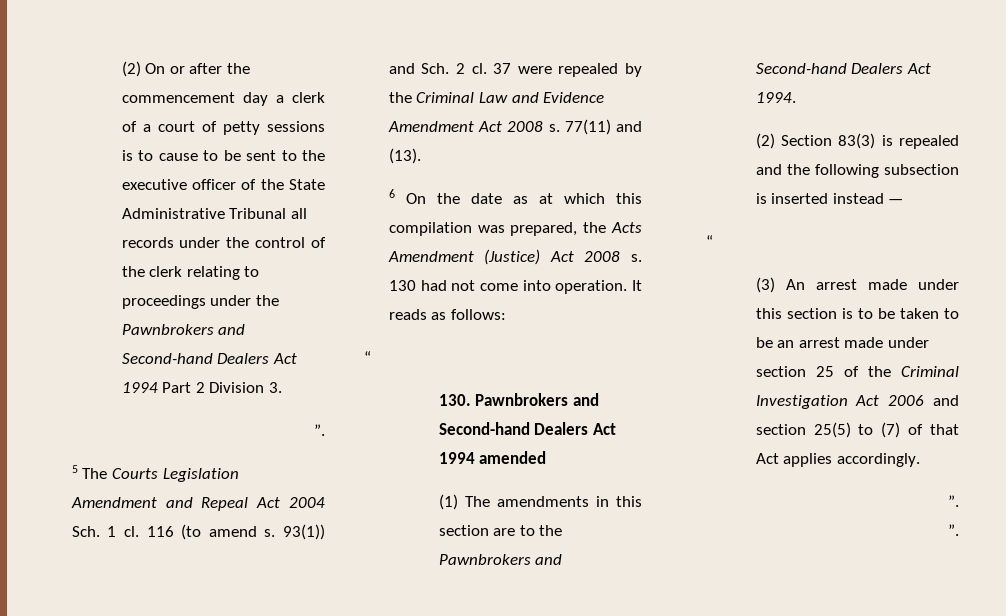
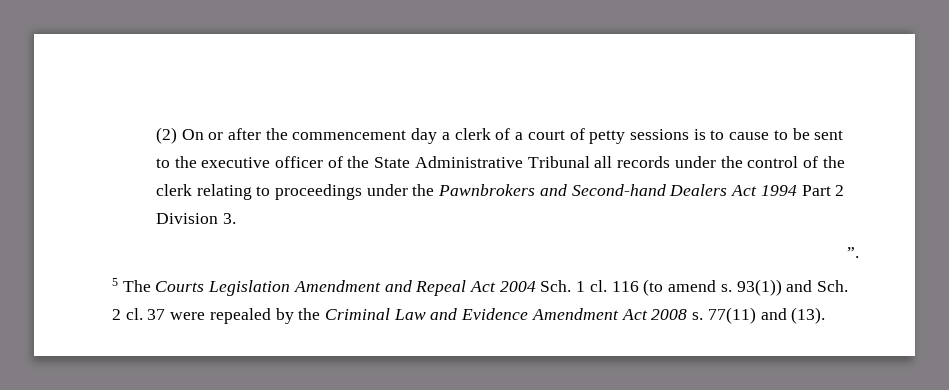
- 6 On the date as at which this compilation was prepared, the Acts Amendment (Justice) Act 2008 s. 130 had not come into operation. It reads as follows:
- “
- 130. Pawnbrokers and Second-hand Dealers Act 1994 amended
- (1) The amendments in this section are to the Pawnbrokers and Second-hand Dealers Act 1994.
- (2) Section 83(3) is repealed and the following subsection is inserted instead —
- “
- (3) An arrest made under this section is to be taken to be an arrest made under section 25 of the Criminal Investigation Act 2006 and section 25(5) to (7) of that Act applies accordingly.
- ”.
- ”.

